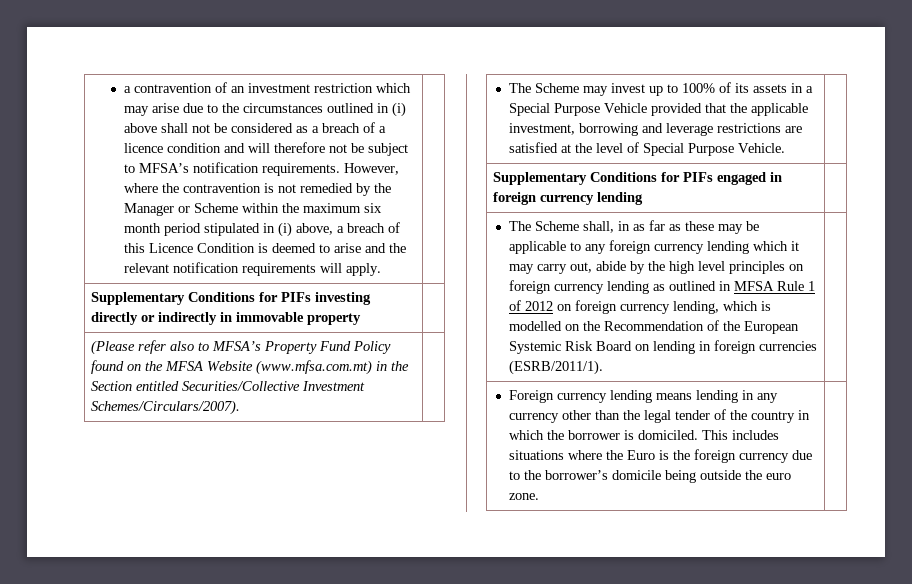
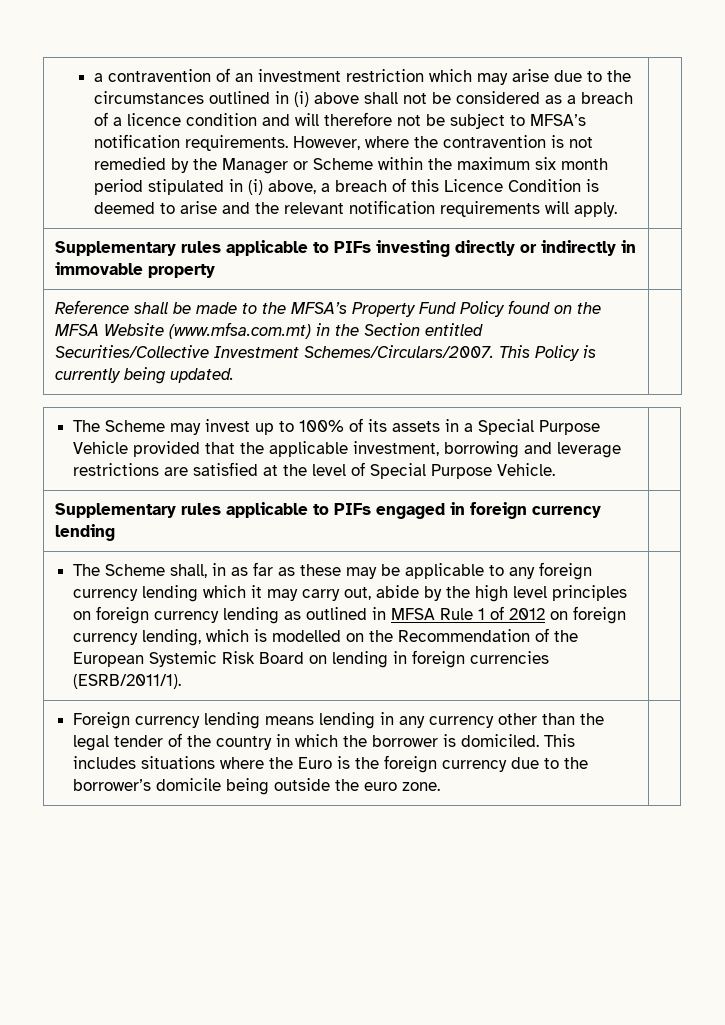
- Supplementary Conditions for PIFs investing directly or indirectly in immovable property |
+ Supplementary rules applicable to PIFs investing directly or indirectly in immovable property |
- (Please refer also to MFSA’s Property Fund Policy found on the MFSA Website (www.mfsa.com.mt) in the Section entitled Securities/Collective Investment Schemes/Circulars/2007). |
+ Reference shall be made to the MFSA’s Property Fund Policy found on the MFSA Website (www.mfsa.com.mt) in the Section entitled Securities/Collective Investment Schemes/Circulars/2007. This Policy is currently being updated. |
- Supplementary Conditions for PIFs engaged in foreign currency lending |
+ Supplementary rules applicable to PIFs engaged in foreign currency lending |

